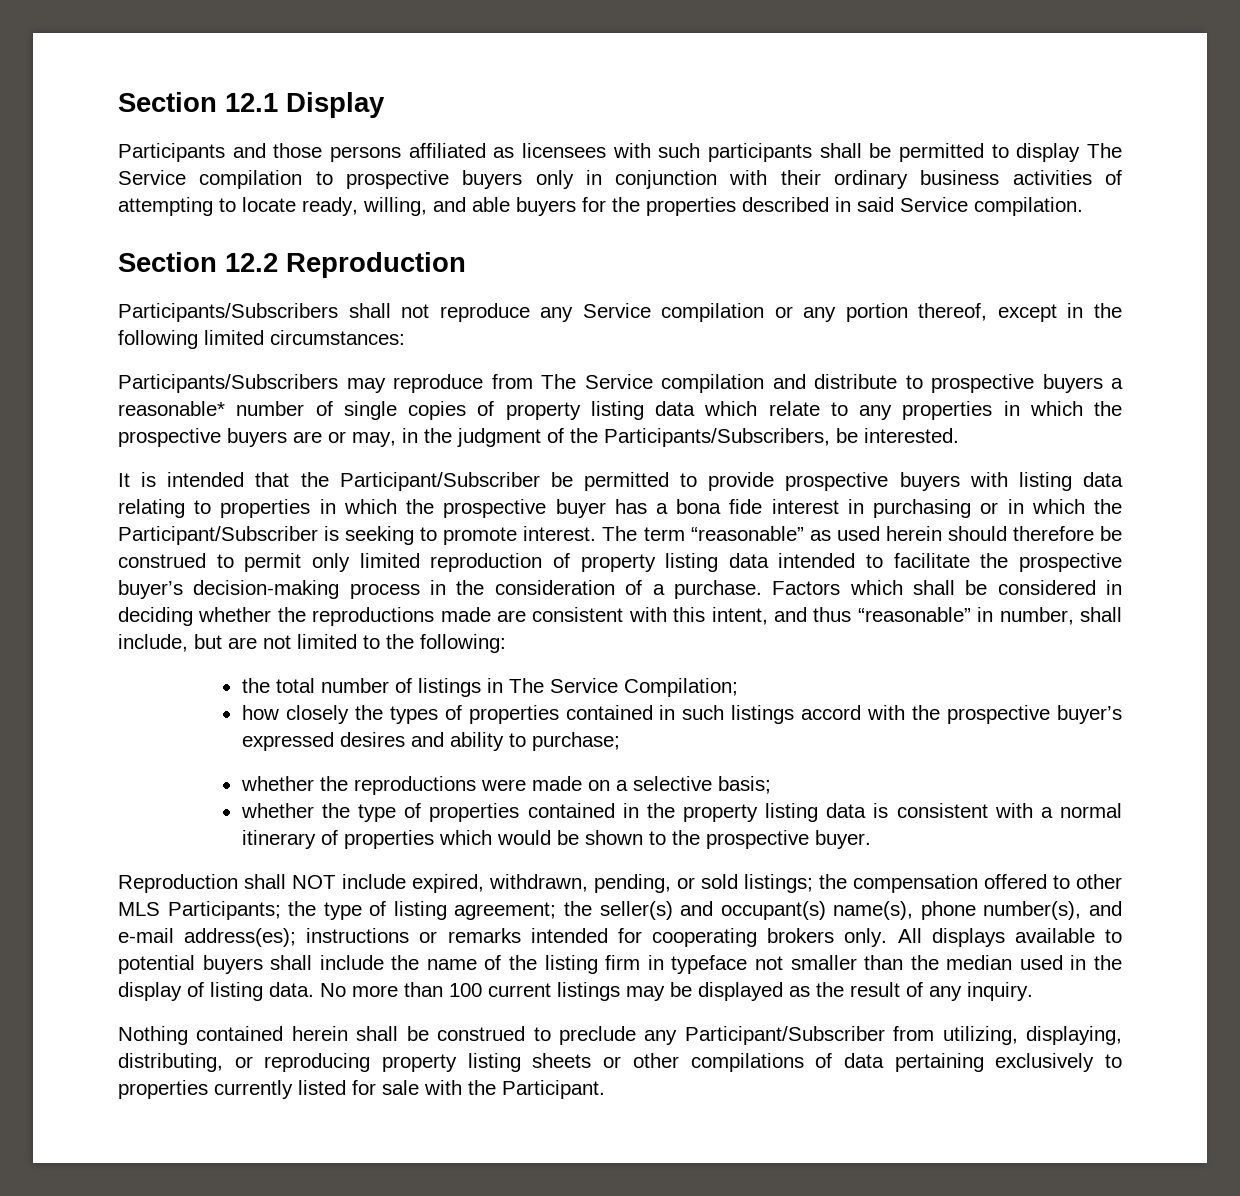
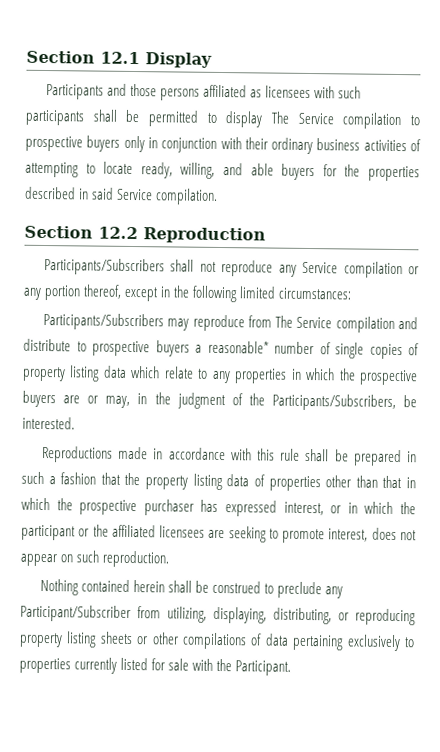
- It is intended that the Participant/Subscriber be permitted to provide prospective buyers with listing data relating to properties in which the prospective buyer has a bona fide interest in purchasing or in which the Participant/Subscriber is seeking to promote interest. The term “reasonable” as used herein should therefore be construed to permit only limited reproduction of property listing data intended to facilitate the prospective buyer’s decision-making process in the consideration of a purchase. Factors which shall be considered in deciding whether the reproductions made are consistent with this intent, and thus “reasonable” in number, shall include, but are not limited to the following:
- the total number of listings in The Service Compilation;
- how closely the types of properties contained in such listings accord with the prospective buyer’s expressed desires and ability to purchase;
- whether the reproductions were made on a selective basis;
- whether the type of properties contained in the property listing data is consistent with a normal itinerary of properties which would be shown to the prospective buyer.
- Reproduction shall NOT include expired, withdrawn, pending, or sold listings; the compensation offered to other MLS Participants; the type of listing agreement; the seller(s) and occupant(s) name(s), phone number(s), and e-mail address(es); instructions or remarks intended for cooperating brokers only. All displays available to potential buyers shall include the name of the listing firm in typeface not smaller than the median used in the display of listing data. No more than 100 current listings may be displayed as the result of any inquiry.
+ Reproductions made in accordance with this rule shall be prepared in such a fashion that the property listing data of properties other than that in which the prospective purchaser has expressed interest, or in which the participant or the affiliated licensees are seeking to promote interest, does not appear on such reproduction.

